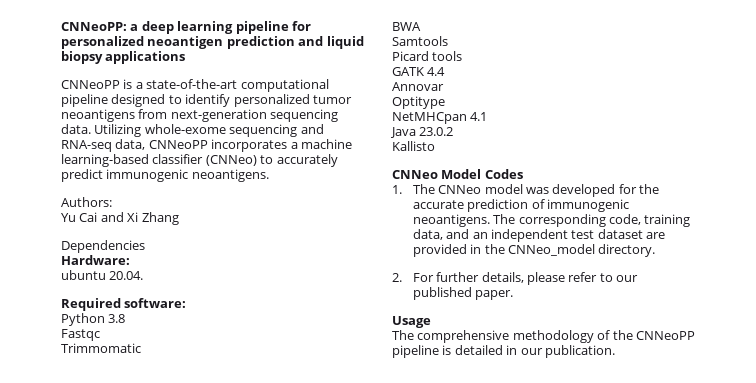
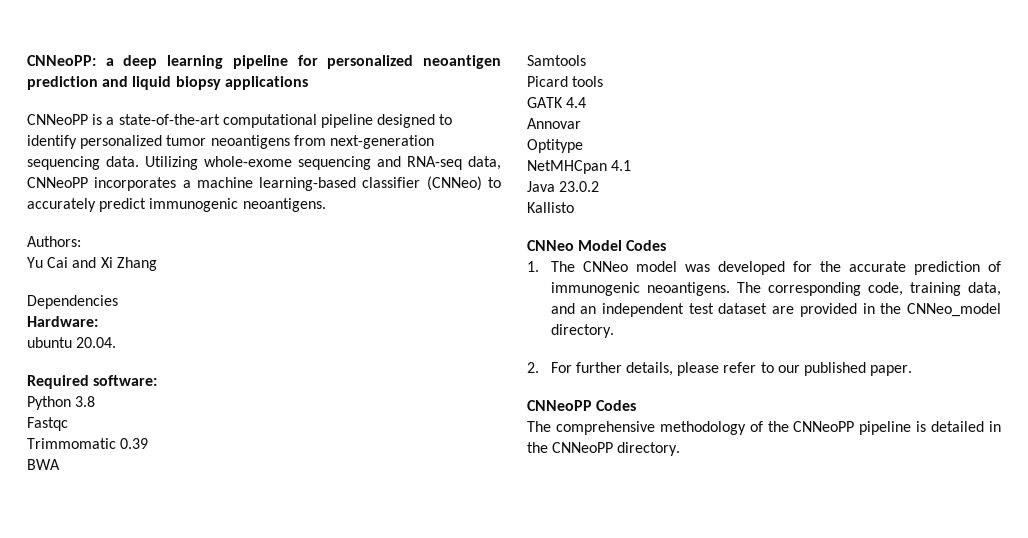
- Trimmomatic
+ Trimmomatic 0.39
- Usage
+ CNNeoPP Codes
- The comprehensive methodology of the CNNeoPP pipeline is detailed in our publication.
+ The comprehensive methodology of the CNNeoPP pipeline is detailed in the CNNeoPP directory.

